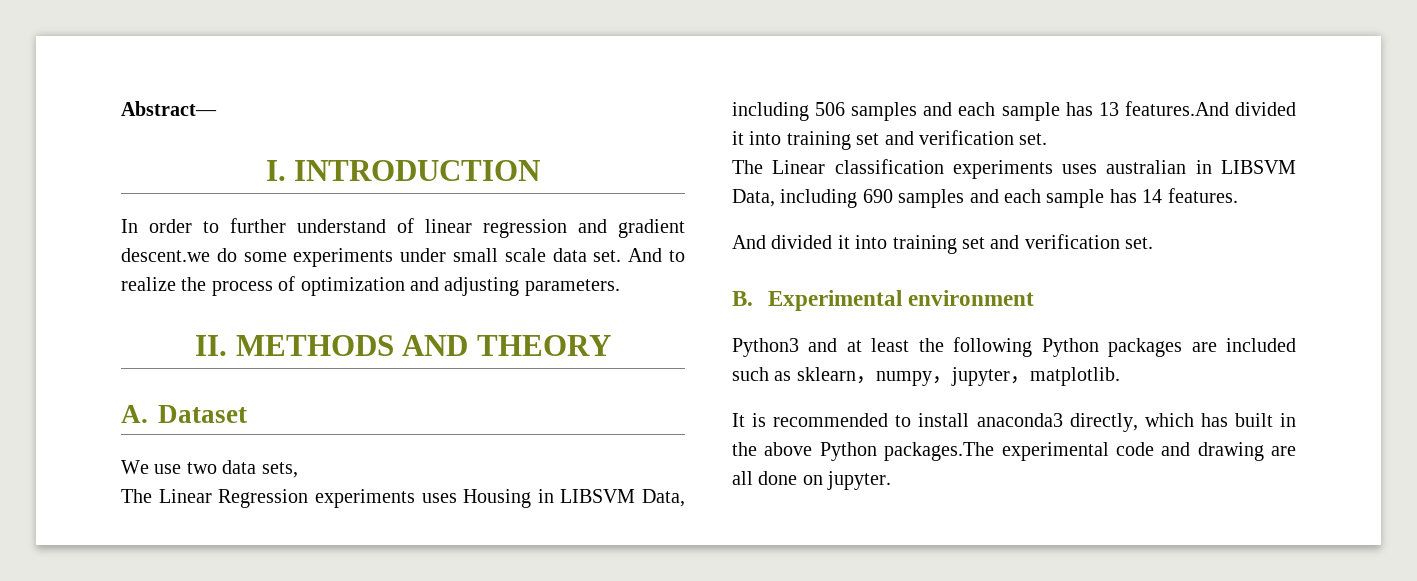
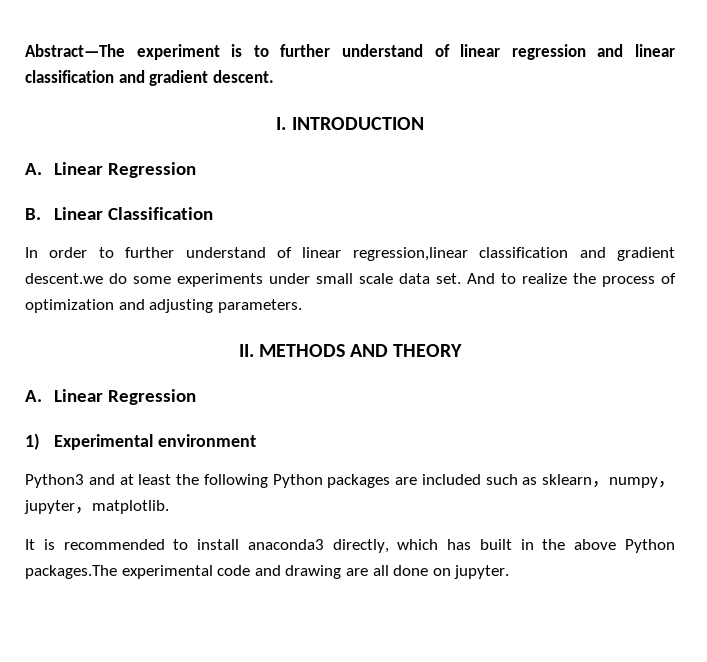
- Abstract—
+ Abstract—The experiment is to further understand of linear regression and linear classification and gradient descent.
  I. INTRODUCTION
+ A. Linear Regression
+ B. Linear Classification
- In order to further understand of linear regression and gradient descent.we do some experiments under small scale data set.
+ In order to further understand of linear regression,linear classification and gradient descent.we do some experiments under small scale data set.
  II. METHODS AND THEORY
- A. Dataset
- We use two data sets,
- The Linear Regression experiments uses Housing in LIBSVM Data, including 506 samples and each sample has 13 features.And divided it into training set and verification set.
- The Linear classification experiments uses australian in LIBSVM Data, including 690 samples and each sample has 14 features.
- And divided it into training set and verification set.
- B. Experimental environment
+ A. Linear Regression
+ 1) Experimental environment

